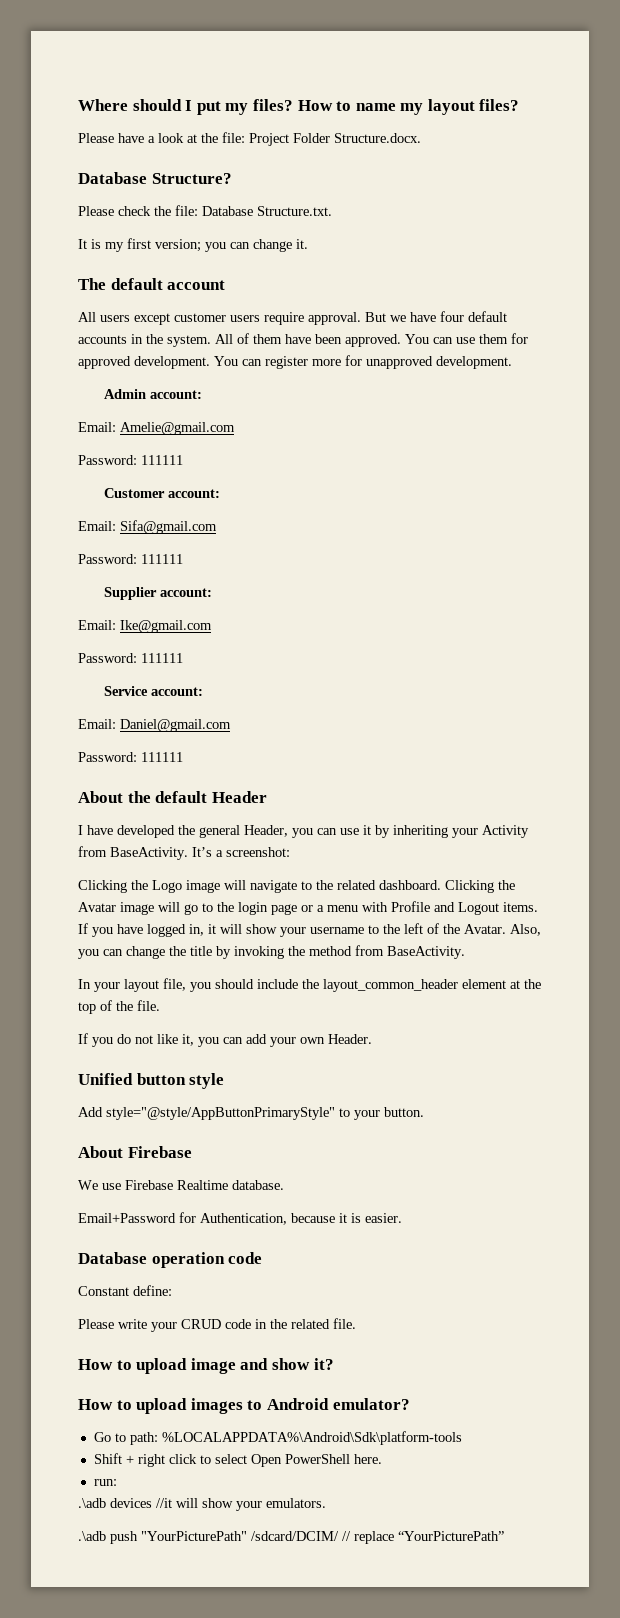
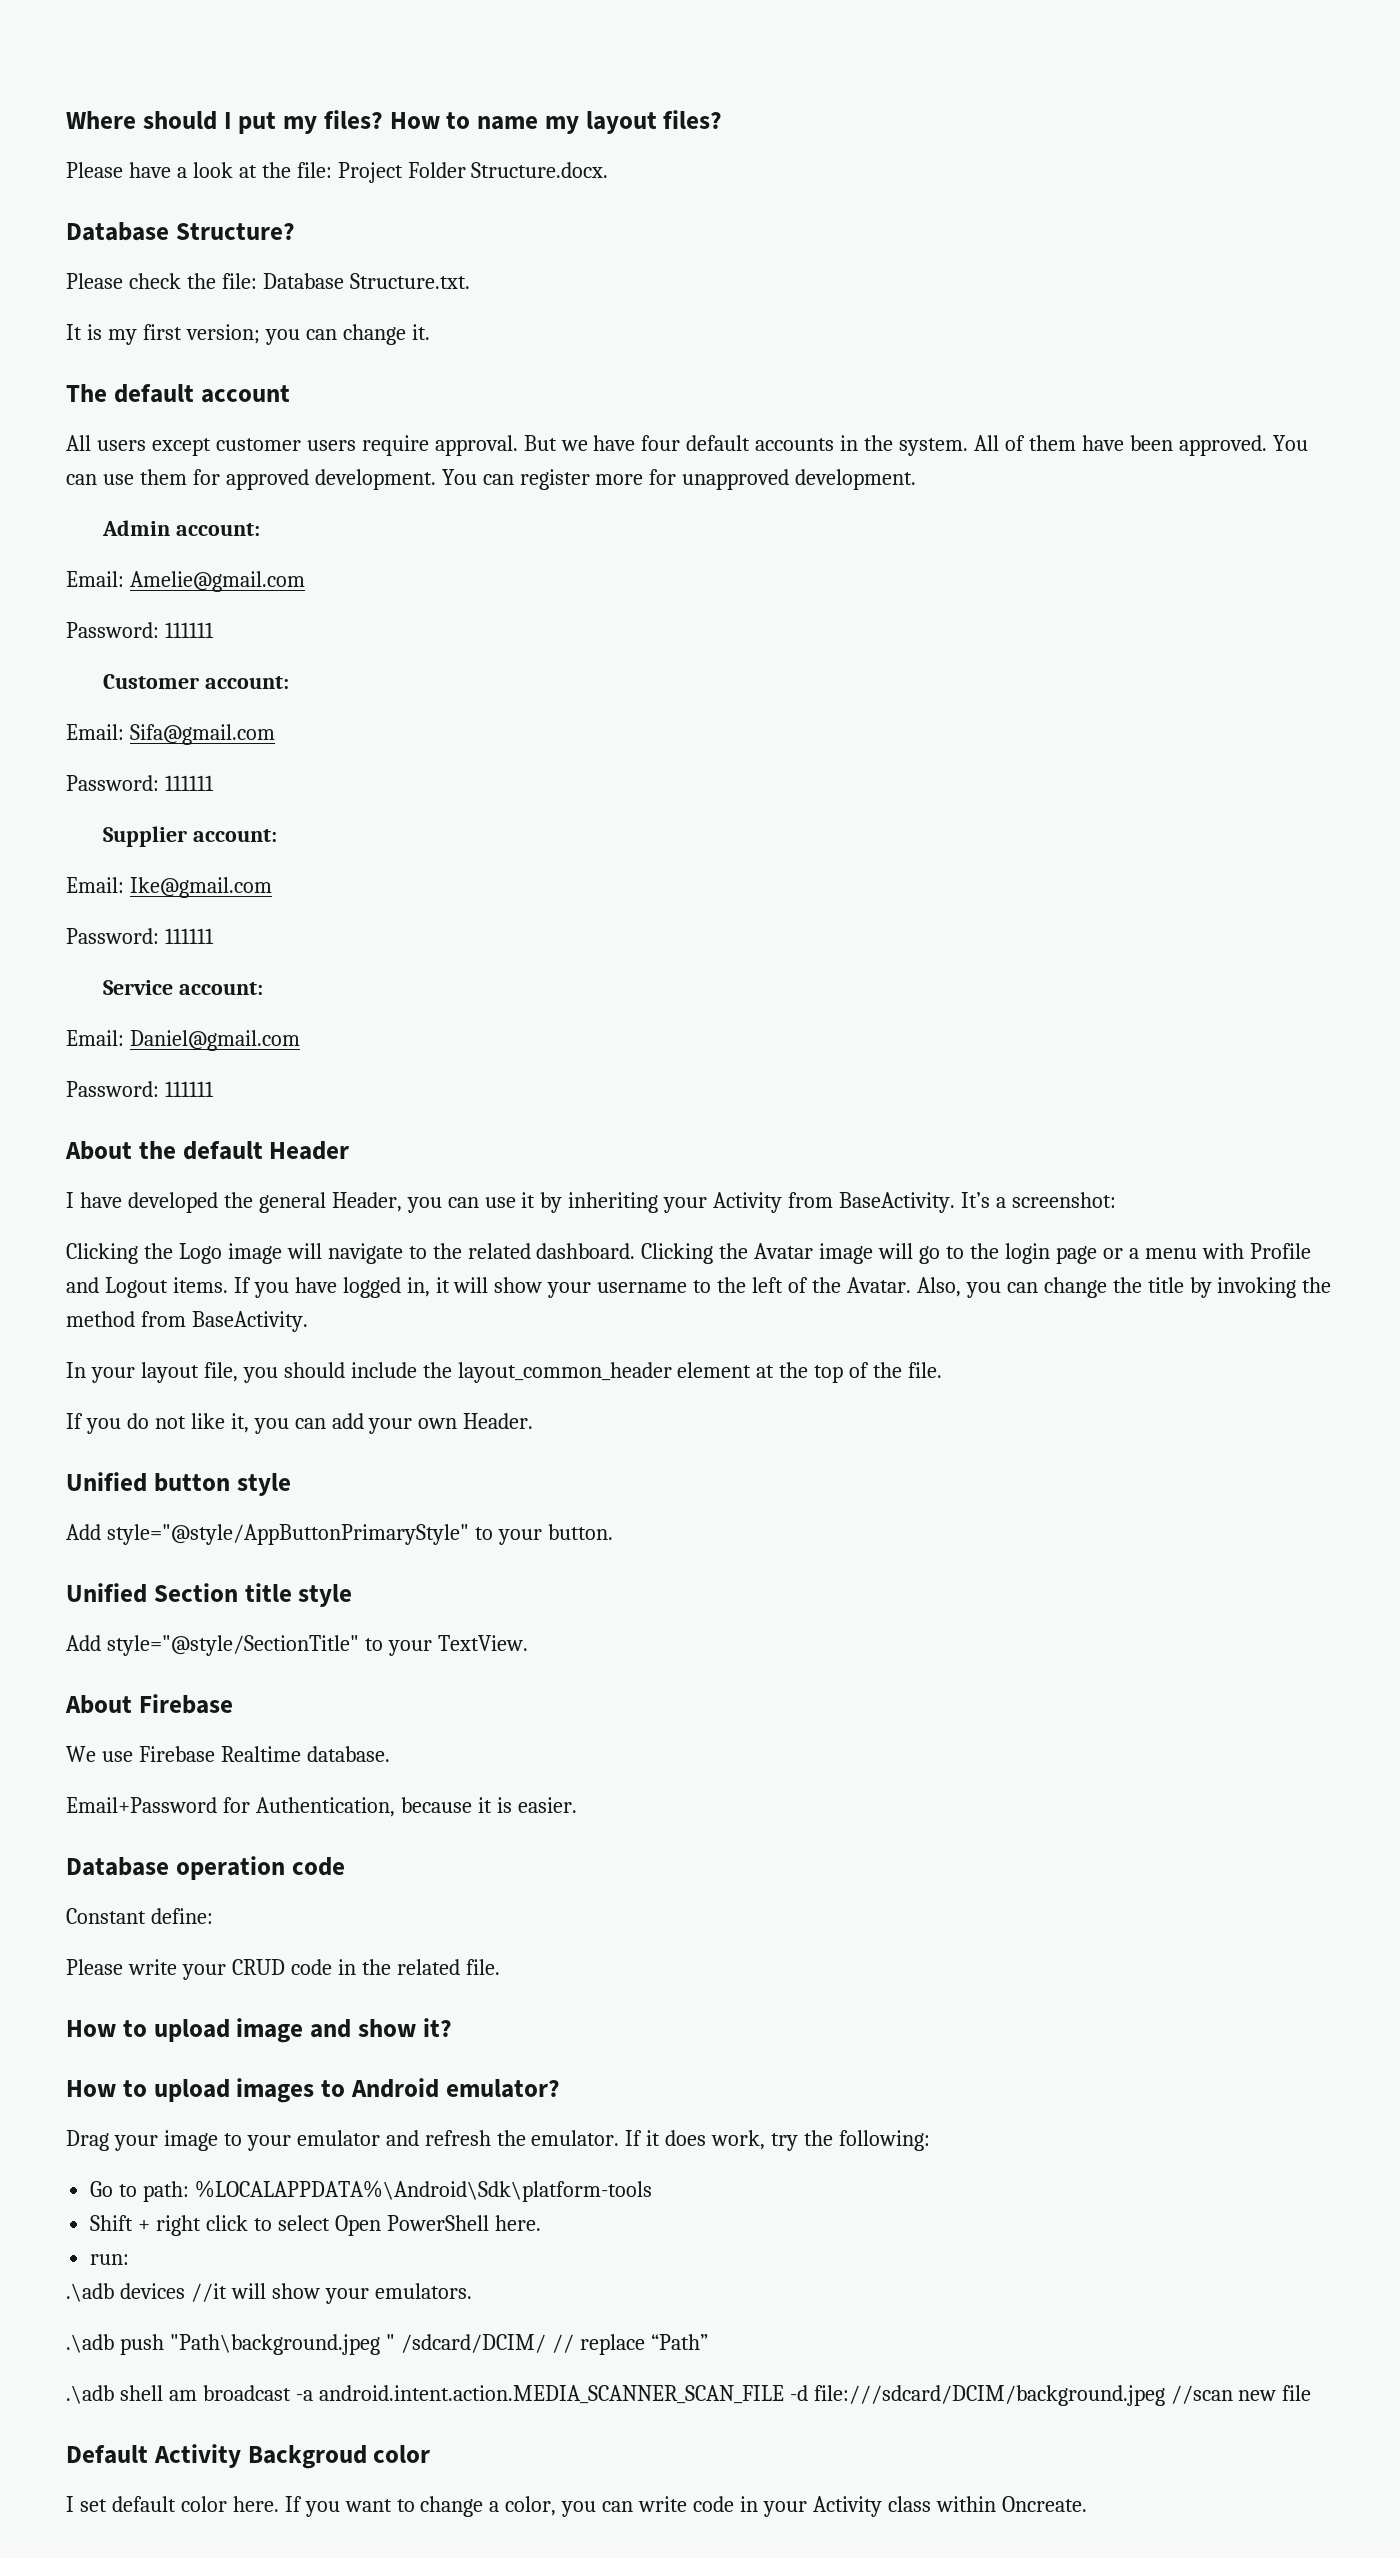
+ Unified Section title style
+ Add style="@style/SectionTitle" to your TextView.
+ Drag your image to your emulator and refresh the emulator. If it does work, try the following:
- .\adb push "YourPicturePath" /sdcard/DCIM/ // replace “YourPicturePath”
+ .\adb push "Path\background.jpeg " /sdcard/DCIM/ // replace “Path”
+ .\adb shell am broadcast -a android.intent.action.MEDIA_SCANNER_SCAN_FILE -d file:///sdcard/DCIM/background.jpeg //scan new file
+ Default Activity Backgroud color
+ I set default color here. If you want to change a color, you can write code in your Activity class within Oncreate.

